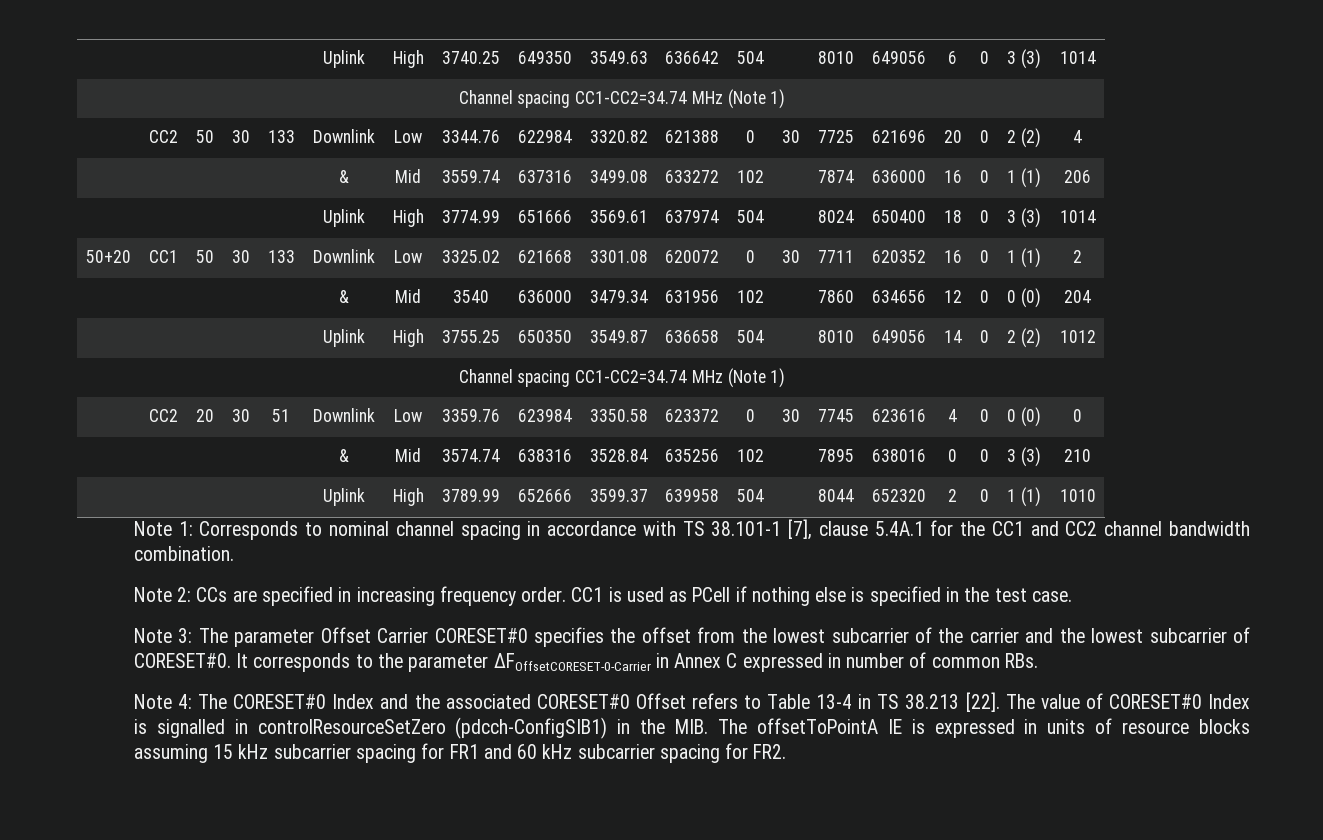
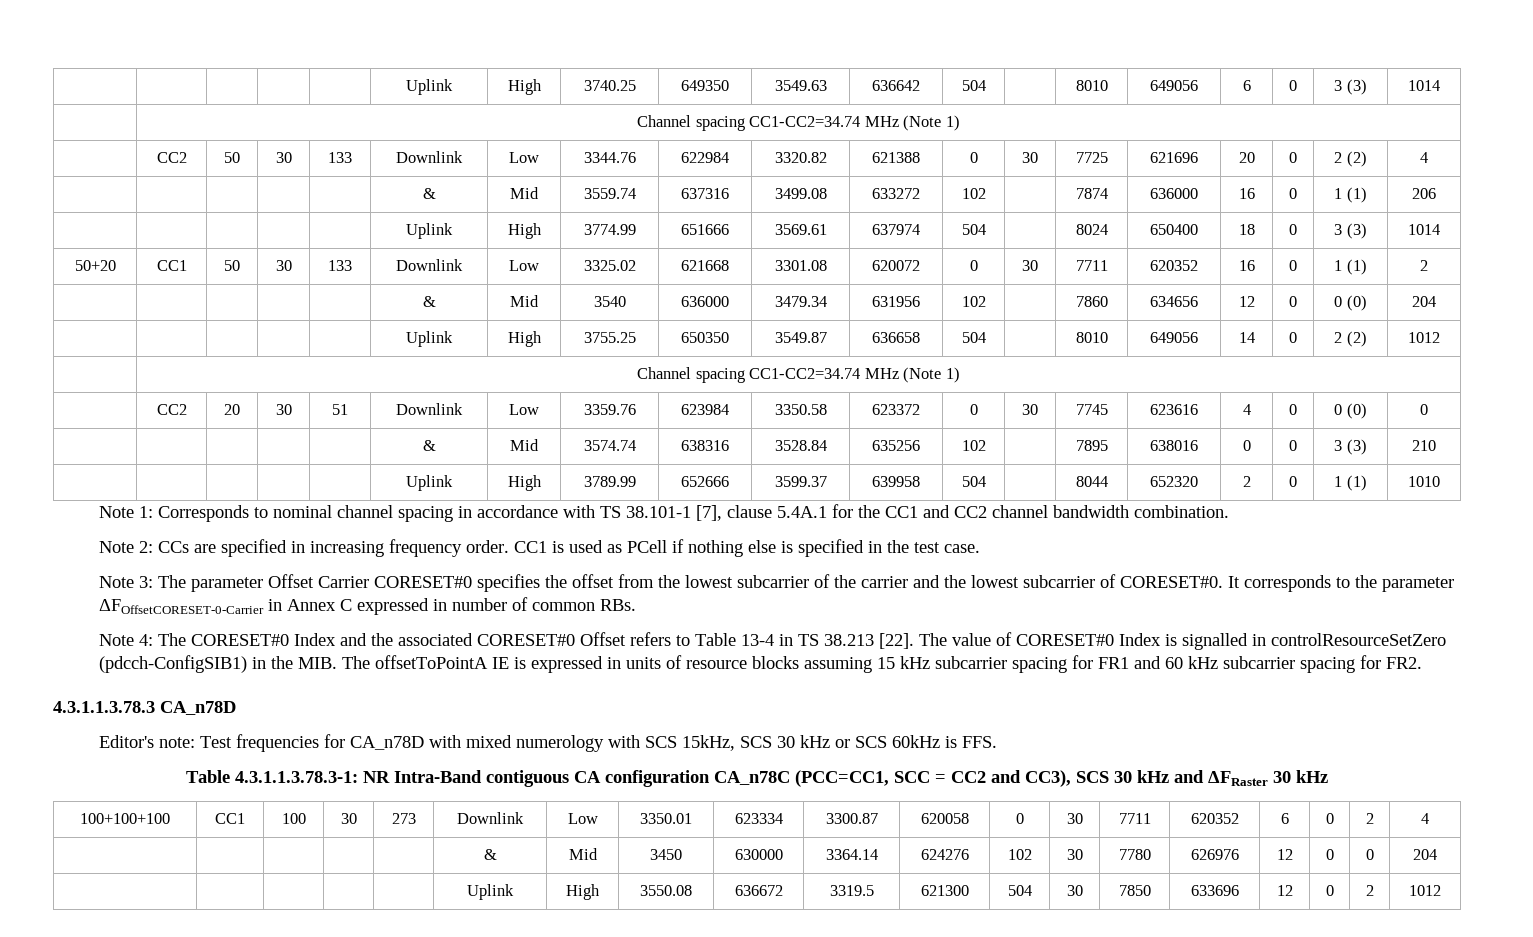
+ 4.3.1.1.3.78.3 CA_n78D
+ Editor's note: Test frequencies for CA_n78D with mixed numerology with SCS 15kHz, SCS 30 kHz or SCS 60kHz is FFS.
+ Table 4.3.1.1.3.78.3-1: NR Intra-Band contiguous CA configuration CA_n78C (PCC=CC1, SCC = CC2 and CC3), SCS 30 kHz and ΔFRaster 30 kHz
+ 100+100+100 | CC1 | 100 | 30 | 273 | Downlink | Low | 3350.01 | 623334 | 3300.87 | 620058 | 0 | 30 | 7711 | 620352 | 6 | 0 | 2 | 4
+ | | | | | & | Mid | 3450 | 630000 | 3364.14 | 624276 | 102 | 30 | 7780 | 626976 | 12 | 0 | 0 | 204
+ | | | | | Uplink | High | 3550.08 | 636672 | 3319.5 | 621300 | 504 | 30 | 7850 | 633696 | 12 | 0 | 2 | 1012

